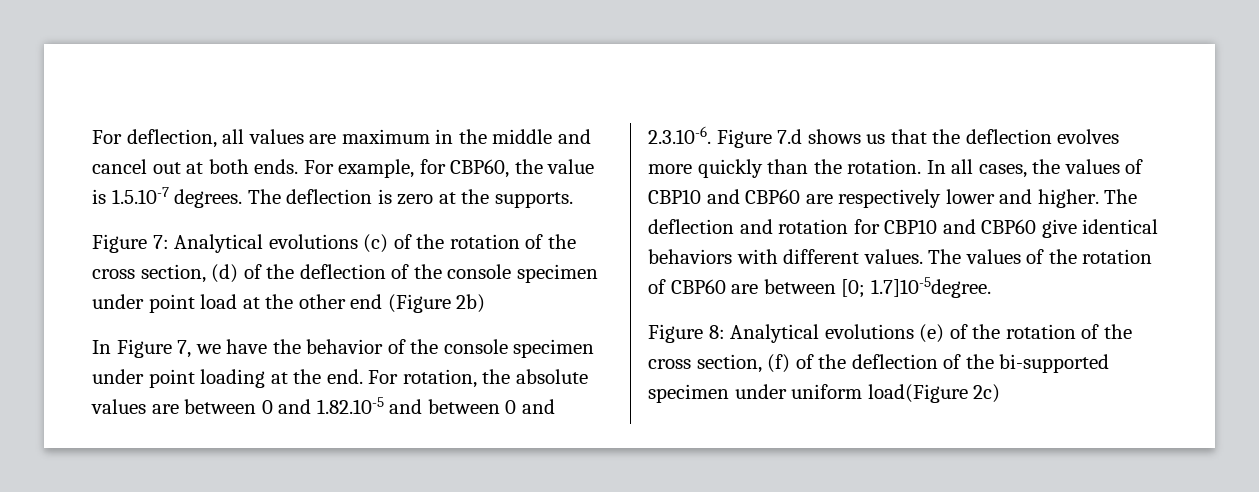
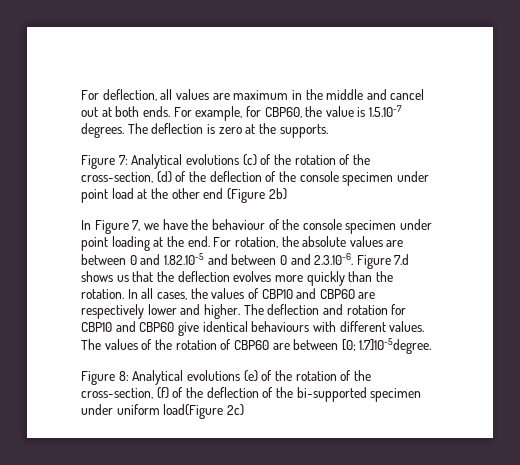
- Figure 7: Analytical evolutions (c) of the rotation of the cross section, (d) of the deflection of the console specimen under point load at the other end (Figure 2b)
+ Figure 7: Analytical evolutions (c) of the rotation of the cross-section, (d) of the deflection of the console specimen under point load at the other end (Figure 2b)
- In Figure 7, we have the behavior of the console specimen under point loading at the end.
+ In Figure 7, we have the behaviour of the console specimen under point loading at the end.
- The deflection and rotation for CBP10 and CBP60 give identical behaviors with different values.
+ The deflection and rotation for CBP10 and CBP60 give identical behaviours with different values.
- Figure 8: Analytical evolutions (e) of the rotation of the cross section, (f) of the deflection of the bi-supported specimen under uniform load(Figure 2c)
+ Figure 8: Analytical evolutions (e) of the rotation of the cross-section, (f) of the deflection of the bi-supported specimen under uniform load(Figure 2c)

